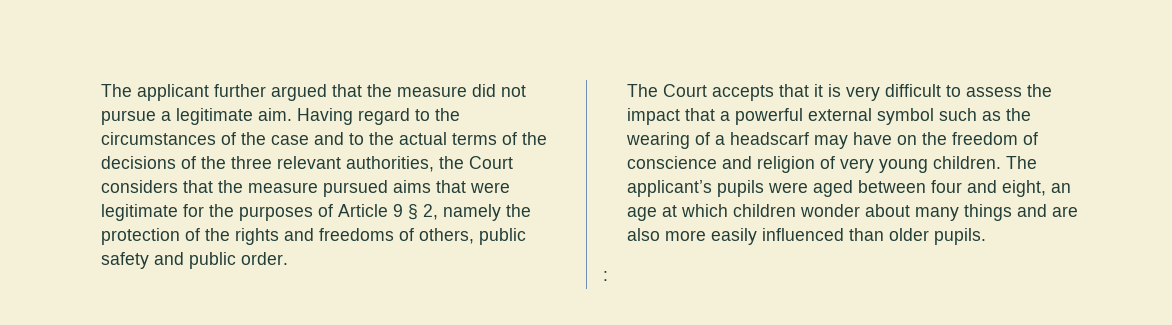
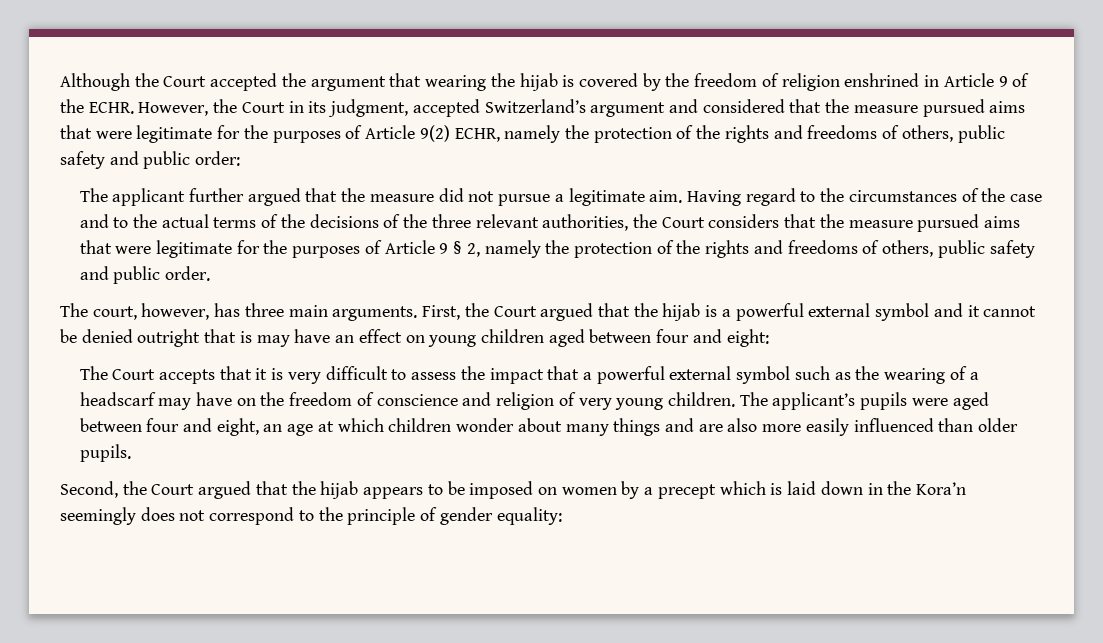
+ Although the Court accepted the argument that wearing the hijab is covered by the freedom of religion enshrined in Article 9 of the ECHR. However, the Court in its judgment, accepted Switzerland’s argument and considered that the measure pursued aims that were legitimate for the purposes of Article 9(2) ECHR, namely the protection of the rights and freedoms of others, public safety and public order:
+ The court, however, has three main arguments. First, the Court argued that the hijab is a powerful external symbol and it cannot be denied outright that is may have an effect on young children aged between four and eight:
- :
+ Second, the Court argued that the hijab appears to be imposed on women by a precept which is laid down in the Kora’n seemingly does not correspond to the principle of gender equality:

